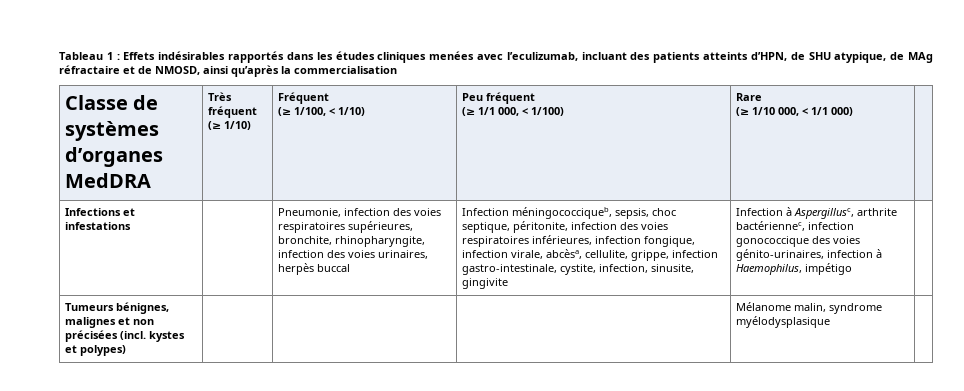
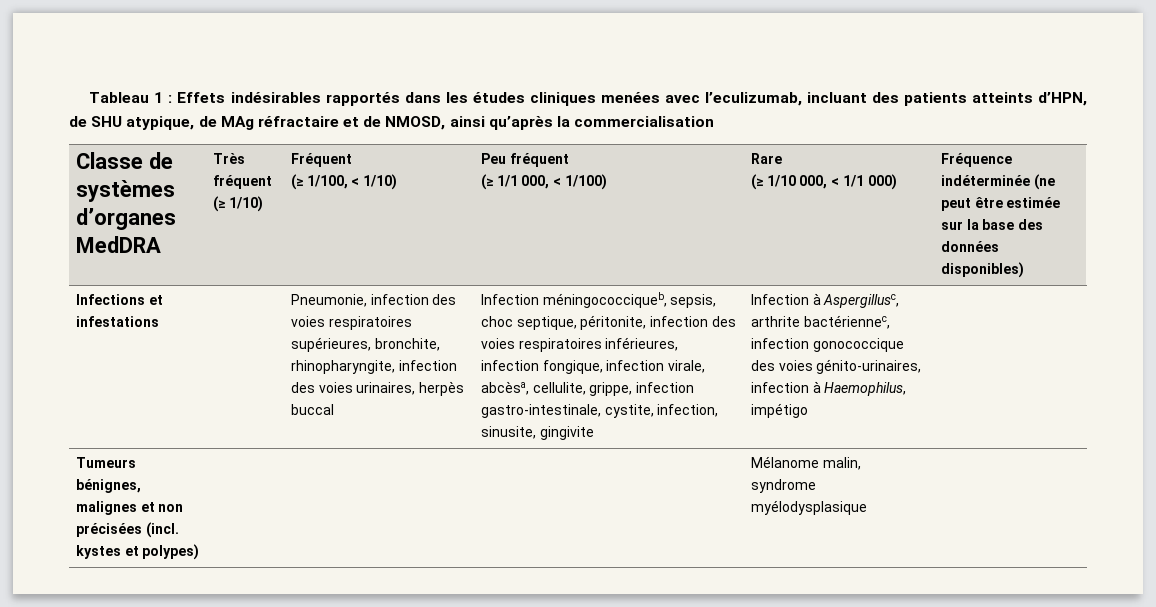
  Classe de systèmes d’organes MedDRA | Très fréquent (≥ 1/10) | Fréquent
  (≥ 1/100, < 1/10) | Peu fréquent
  (≥ 1/1 000, < 1/100) | Rare
- (≥ 1/10 000, < 1/1 000) |
+ (≥ 1/10 000, < 1/1 000) | Fréquence indéterminée (ne peut être estimée sur la base des données disponibles)

